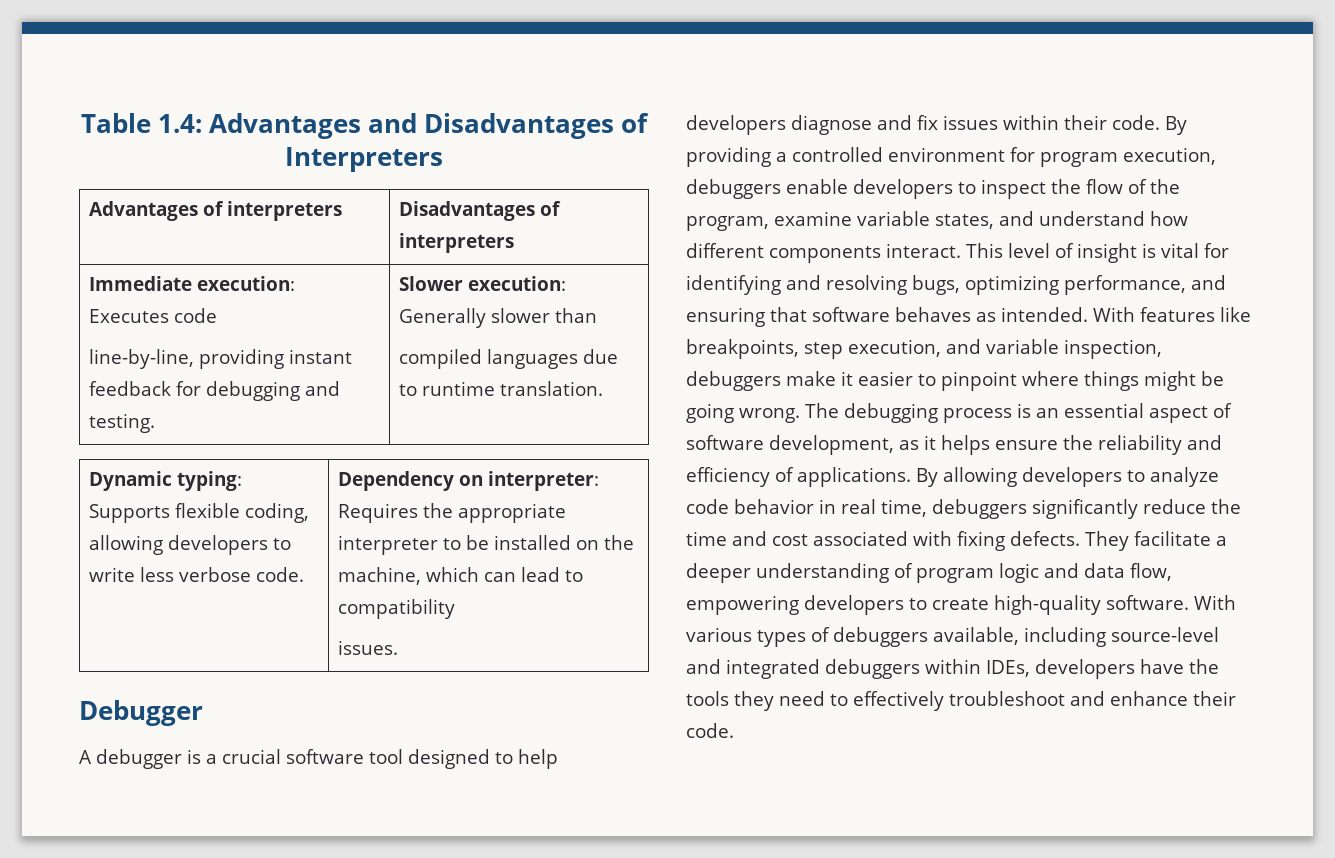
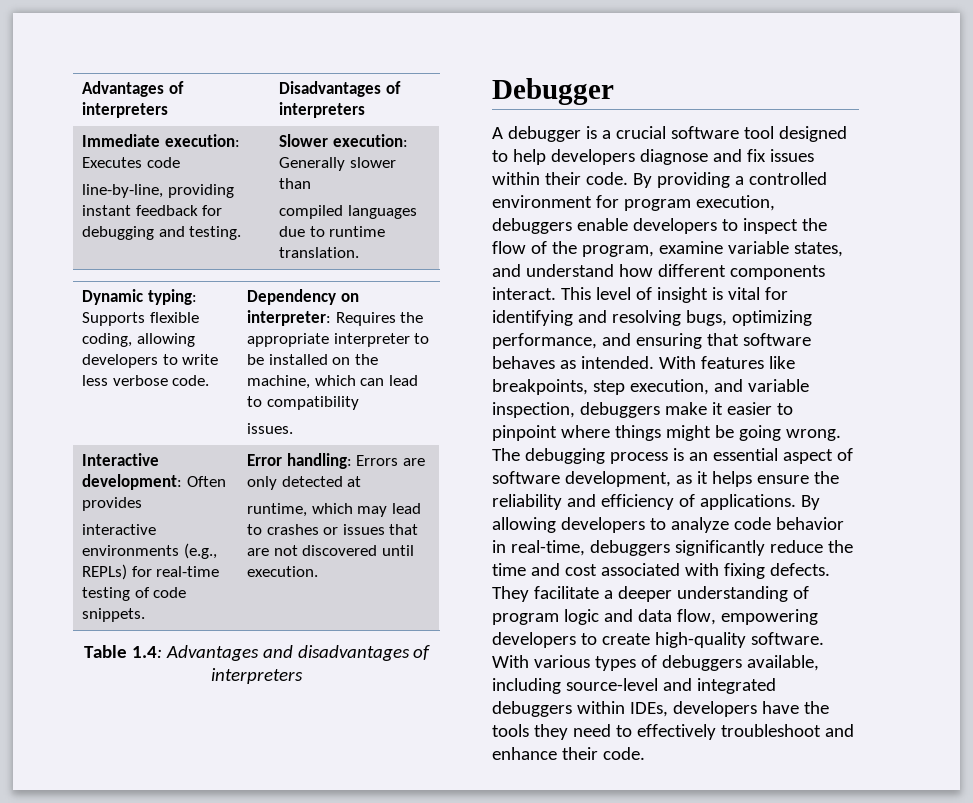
- Table 1.4: Advantages and Disadvantages of Interpreters
+ Interactive development: Often provides
+ interactive environments (e.g., REPLs) for real-time testing of code snippets. | Error handling: Errors are only detected at
+ runtime, which may lead to crashes or issues that are not discovered until execution.
+ Table 1.4: Advantages and disadvantages of interpreters
- By allowing developers to analyze code behavior in real time, debuggers significantly reduce the time and cost associated with fixing defects.
+ By allowing developers to analyze code behavior in real-time, debuggers significantly reduce the time and cost associated with fixing defects.

